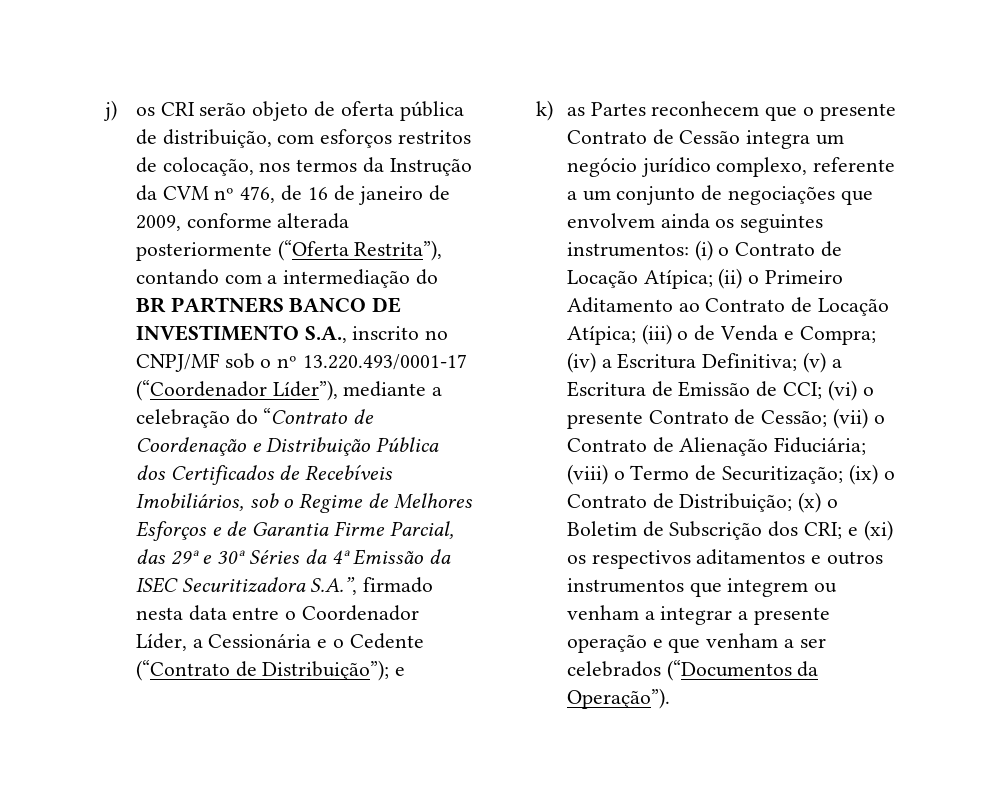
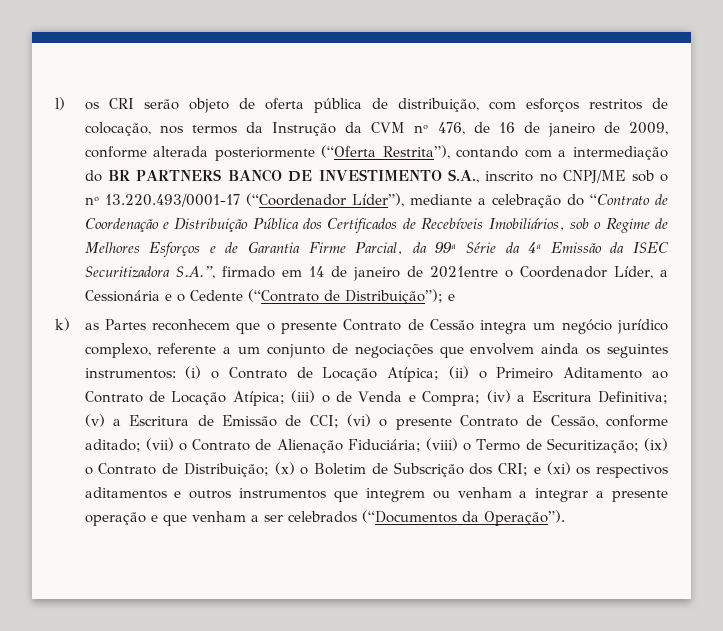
- j) os CRI serão objeto de oferta pública de distribuição, com esforços restritos de colocação, nos termos da Instrução da CVM nº 476, de 16 de janeiro de 2009, conforme alterada posteriormente (“Oferta Restrita”), contando com a intermediação do BR PARTNERS BANCO DE INVESTIMENTO S.A., inscrito no CNPJ/MF sob o nº 13.220.493/0001-17 (“Coordenador Líder”), mediante a celebração do “Contrato de Coordenação e Distribuição Pública dos Certificados de Recebíveis Imobiliários, sob o Regime de Melhores Esforços e de Garantia Firme Parcial, das 29ª e 30ª Séries da 4ª Emissão da ISEC Securitizadora S.A.”, firmado nesta data entre o Coordenador Líder, a Cessionária e o Cedente (“Contrato de Distribuição”);
+ l) os CRI serão objeto de oferta pública de distribuição, com esforços restritos de colocação, nos termos da Instrução da CVM nº 476, de 16 de janeiro de 2009, conforme alterada posteriormente (“Oferta Restrita”), contando com a intermediação do BR PARTNERS BANCO DE INVESTIMENTO S.A., inscrito no CNPJ/ME sob o nº 13.220.493/0001-17 (“Coordenador Líder”), mediante a celebração do “Contrato de Coordenação e Distribuição Pública dos Certificados de Recebíveis Imobiliários, sob o Regime de Melhores Esforços e de Garantia Firme Parcial, da 99ª Série da 4ª Emissão da ISEC Securitizadora S.A.”, firmado em 14 de janeiro de 2021entre o Coordenador Líder, a Cessionária e o Cedente (“Contrato de Distribuição”);
- (vi) o presente Contrato de Cessão;
+ (vi) o presente Contrato de Cessão, conforme aditado;

